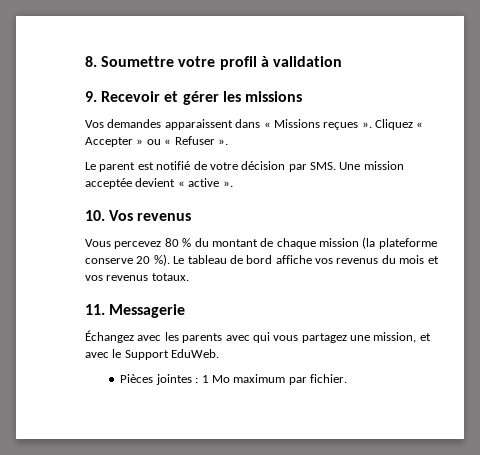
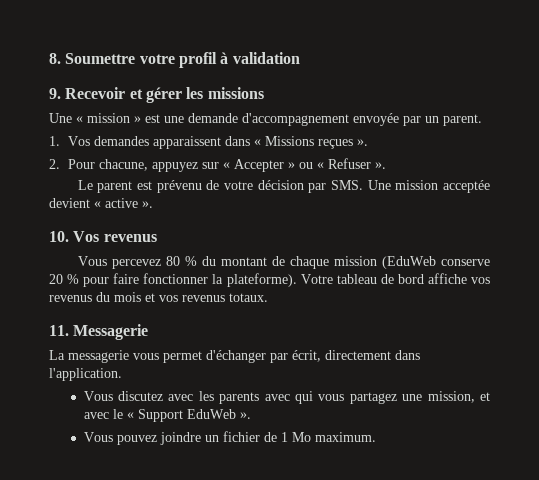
- Vos demandes apparaissent dans « Missions reçues ». Cliquez « Accepter » ou « Refuser ».
+ Une « mission » est une demande d'accompagnement envoyée par un parent.
+ 1. Vos demandes apparaissent dans « Missions reçues ».
+ 2. Pour chacune, appuyez sur « Accepter » ou « Refuser ».
- Le parent est notifié de votre décision par SMS. Une mission acceptée devient « active ».
+ Le parent est prévenu de votre décision par SMS. Une mission acceptée devient « active ».
- Vous percevez 80 % du montant de chaque mission (la plateforme conserve 20 %). Le tableau de bord affiche vos revenus du mois et vos revenus totaux.
+ Vous percevez 80 % du montant de chaque mission (EduWeb conserve 20 % pour faire fonctionner la plateforme). Votre tableau de bord affiche vos revenus du mois et vos revenus totaux.
- Échangez avec les parents avec qui vous partagez une mission, et avec le Support EduWeb.
- Pièces jointes : 1 Mo maximum par fichier.
+ La messagerie vous permet d'échanger par écrit, directement dans l'application.
+ Vous discutez avec les parents avec qui vous partagez une mission, et avec le « Support EduWeb ».
+ Vous pouvez joindre un fichier de 1 Mo maximum.

